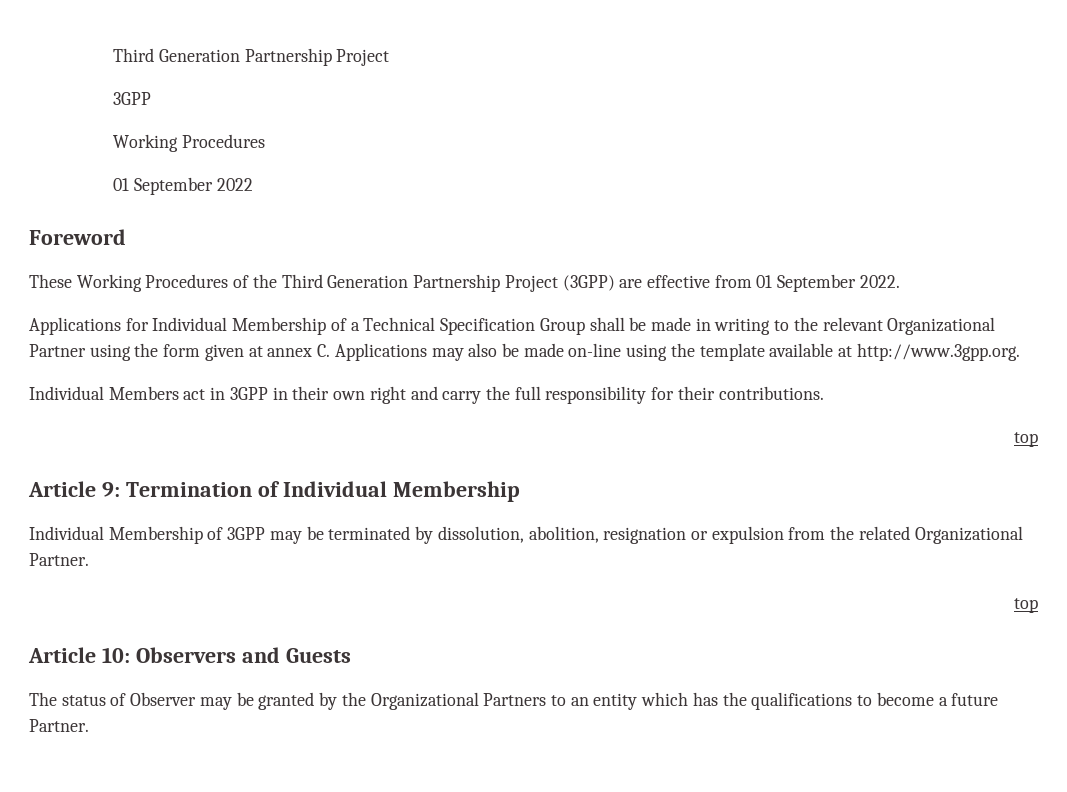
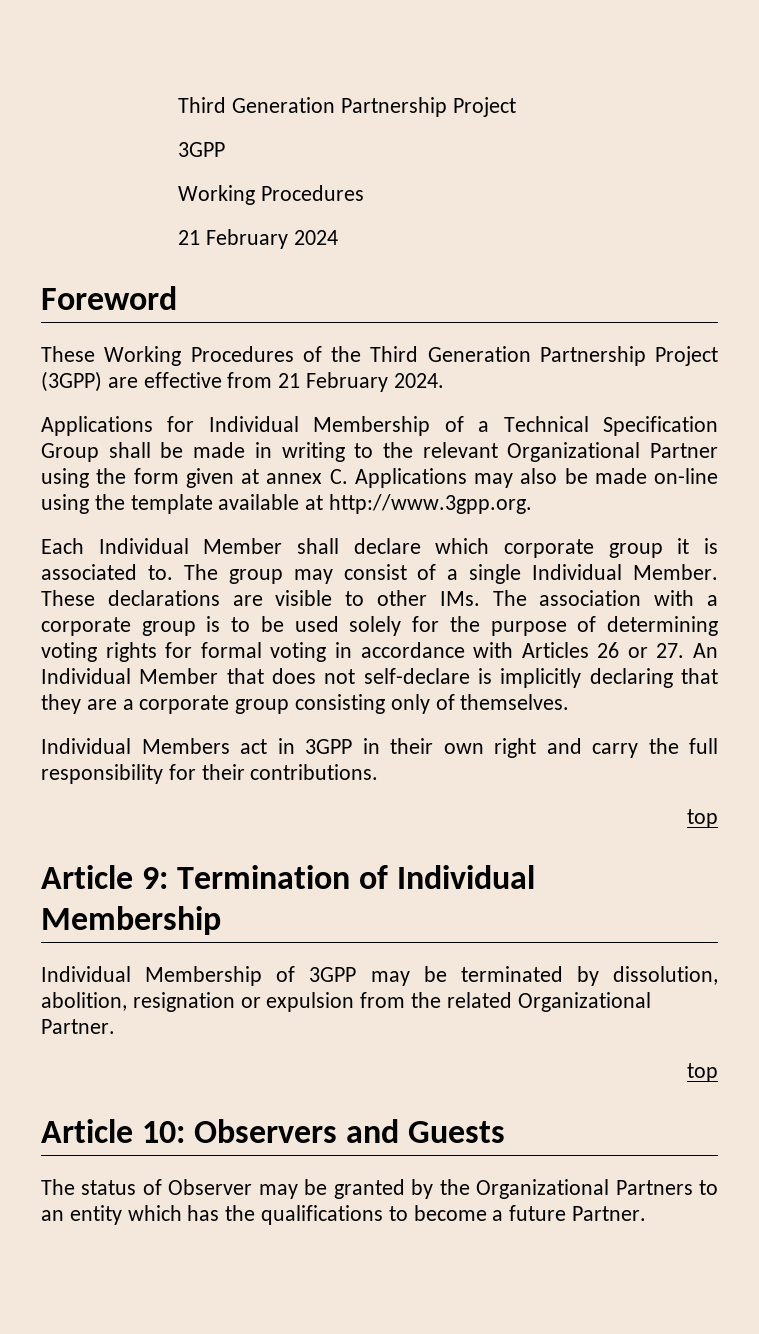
- 01 September 2022
+ 21 February 2024
- These Working Procedures of the Third Generation Partnership Project (3GPP) are effective from 01 September 2022.
+ These Working Procedures of the Third Generation Partnership Project (3GPP) are effective from 21 February 2024.
+ Each Individual Member shall declare which corporate group it is associated to. The group may consist of a single Individual Member. These declarations are visible to other IMs. The association with a corporate group is to be used solely for the purpose of determining voting rights for formal voting in accordance with Articles 26 or 27. An Individual Member that does not self-declare is implicitly declaring that they are a corporate group consisting only of themselves.

